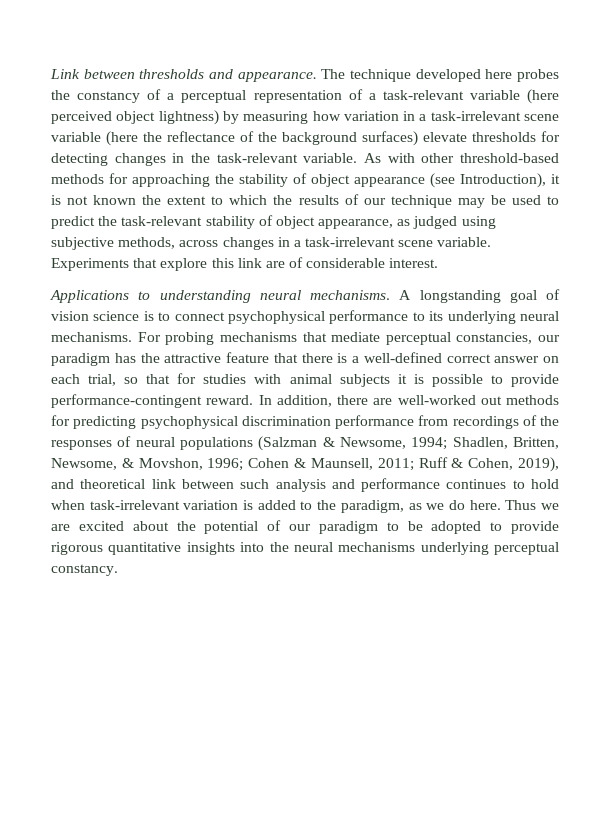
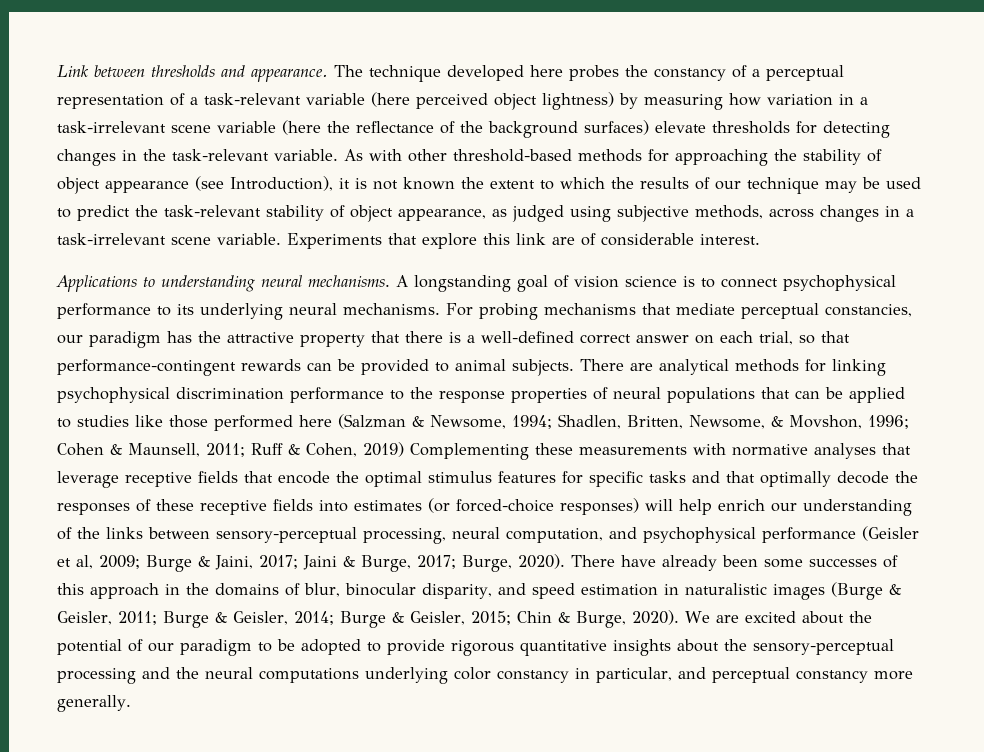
- For probing mechanisms that mediate perceptual constancies, our paradigm has the attractive feature that there is a well-defined correct answer on each trial, so that for studies with animal subjects it is possible to provide performance-contingent reward. In addition, there are well-worked out methods for predicting psychophysical discrimination performance from recordings of the responses of neural populations (Salzman & Newsome, 1994; Shadlen, Britten, Newsome, & Movshon, 1996; Cohen & Maunsell, 2011; Ruff & Cohen, 2019), and theoretical link between such analysis and performance continues to hold when task-irrelevant variation is added to the paradigm, as we do here. Thus we are excited about the potential of our paradigm to be adopted to provide rigorous quantitative insights into the neural mechanisms underlying perceptual constancy.
+ For probing mechanisms that mediate perceptual constancies, our paradigm has the attractive property that there is a well-defined correct answer on each trial, so that performance-contingent rewards can be provided to animal subjects. There are analytical methods for linking psychophysical discrimination performance to the response properties of neural populations that can be applied to studies like those performed here (Salzman & Newsome, 1994; Shadlen, Britten, Newsome, & Movshon, 1996; Cohen & Maunsell, 2011; Ruff & Cohen, 2019) Complementing these measurements with normative analyses that leverage receptive fields that encode the optimal stimulus features for specific tasks and that optimally decode the responses of these receptive fields into estimates (or forced-choice responses) will help enrich our understanding of the links between sensory-perceptual processing, neural computation, and psychophysical performance (Geisler et al, 2009; Burge & Jaini, 2017; Jaini & Burge, 2017; Burge, 2020). There have already been some successes of this approach in the domains of blur, binocular disparity, and speed estimation in naturalistic images (Burge & Geisler, 2011; Burge & Geisler, 2014; Burge & Geisler, 2015; Chin & Burge, 2020). We are excited about the potential of our paradigm to be adopted to provide rigorous quantitative insights about the sensory-perceptual processing and the neural computations underlying color constancy in particular, and perceptual constancy more generally.

